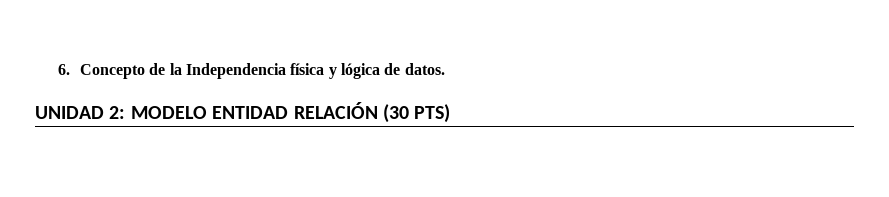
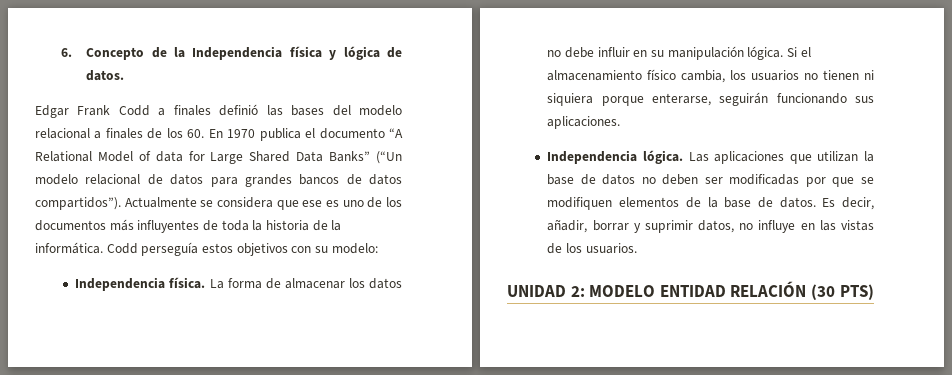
+ Edgar Frank Codd a finales definió las bases del modelo relacional a finales de los 60. En 1970 publica el documento “A Relational Model of data for Large Shared Data Banks” (“Un modelo relacional de datos para grandes bancos de datos compartidos”). Actualmente se considera que ese es uno de los documentos más influyentes de toda la historia de la informática. Codd perseguía estos objetivos con su modelo:
+ Independencia física. La forma de almacenar los datos no debe influir en su manipulación lógica. Si el almacenamiento físico cambia, los usuarios no tienen ni siquiera porque enterarse, seguirán funcionando sus aplicaciones.
+ Independencia lógica. Las aplicaciones que utilizan la base de datos no deben ser modificadas por que se modifiquen elementos de la base de datos. Es decir, añadir, borrar y suprimir datos, no influye en las vistas de los usuarios.

